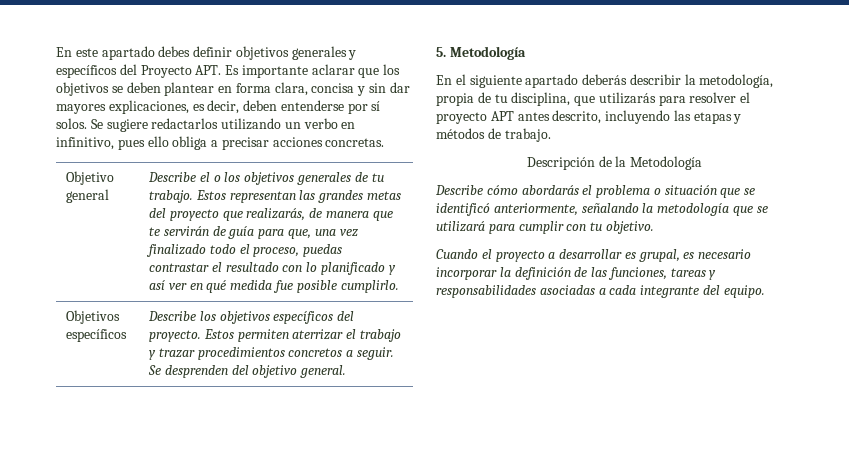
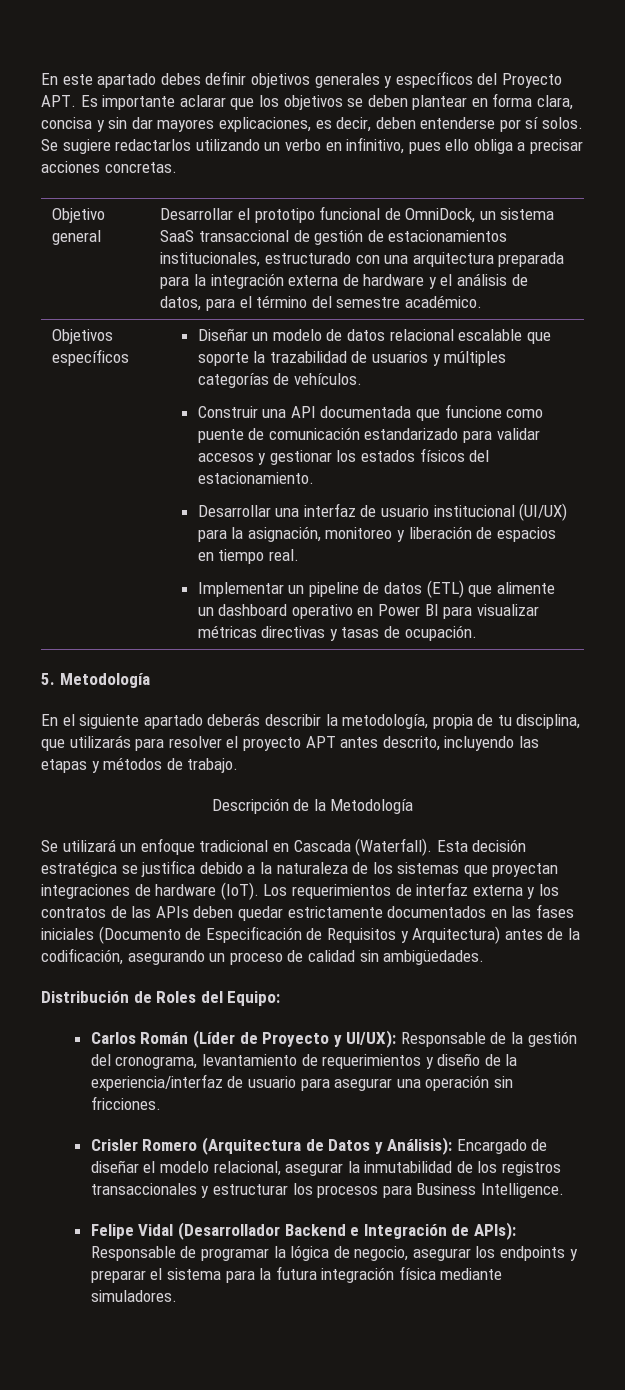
- Describe el o los objetivos generales de tu trabajo. Estos representan las grandes metas del proyecto que realizarás, de manera que te servirán de guía para que, una vez finalizado todo el proceso, puedas contrastar el resultado con lo planificado y así ver en qué medida fue posible cumplirlo.
- Objetivos específicos | Describe los objetivos específicos del proyecto. Estos permiten aterrizar el trabajo y trazar procedimientos concretos a seguir. Se desprenden del objetivo general.
+ Desarrollar el prototipo funcional de OmniDock, un sistema SaaS transaccional de gestión de estacionamientos institucionales, estructurado con una arquitectura preparada para la integración externa de hardware y el análisis de datos, para el término del semestre académico.
+ Objetivos específicos | Diseñar un modelo de datos relacional escalable que soporte la trazabilidad de usuarios y múltiples categorías de vehículos.
+ Construir una API documentada que funcione como puente de comunicación estandarizado para validar accesos y gestionar los estados físicos del estacionamiento.
+ Desarrollar una interfaz de usuario institucional (UI/UX) para la asignación, monitoreo y liberación de espacios en tiempo real.
+ Implementar un pipeline de datos (ETL) que alimente un dashboard operativo en Power BI para visualizar métricas directivas y tasas de ocupación.
- Describe cómo abordarás el problema o situación que se identificó anteriormente, señalando la metodología que se utilizará para cumplir con tu objetivo.
- Cuando el proyecto a desarrollar es grupal, es necesario incorporar la definición de las funciones, tareas y responsabilidades asociadas a cada integrante del equipo.
+ Se utilizará un enfoque tradicional en Cascada (Waterfall). Esta decisión estratégica se justifica debido a la naturaleza de los sistemas que proyectan integraciones de hardware (IoT). Los requerimientos de interfaz externa y los contratos de las APIs deben quedar estrictamente documentados en las fases iniciales (Documento de Especificación de Requisitos y Arquitectura) antes de la codificación, asegurando un proceso de calidad sin ambigüedades.
+ Distribución de Roles del Equipo:
+ Carlos Román (Líder de Proyecto y UI/UX): Responsable de la gestión del cronograma, levantamiento de requerimientos y diseño de la experiencia/interfaz de usuario para asegurar una operación sin fricciones.
+ Crisler Romero (Arquitectura de Datos y Análisis): Encargado de diseñar el modelo relacional, asegurar la inmutabilidad de los registros transaccionales y estructurar los procesos para Business Intelligence.
+ Felipe Vidal (Desarrollador Backend e Integración de APIs): Responsable de programar la lógica de negocio, asegurar los endpoints y preparar el sistema para la futura integración física mediante simuladores.

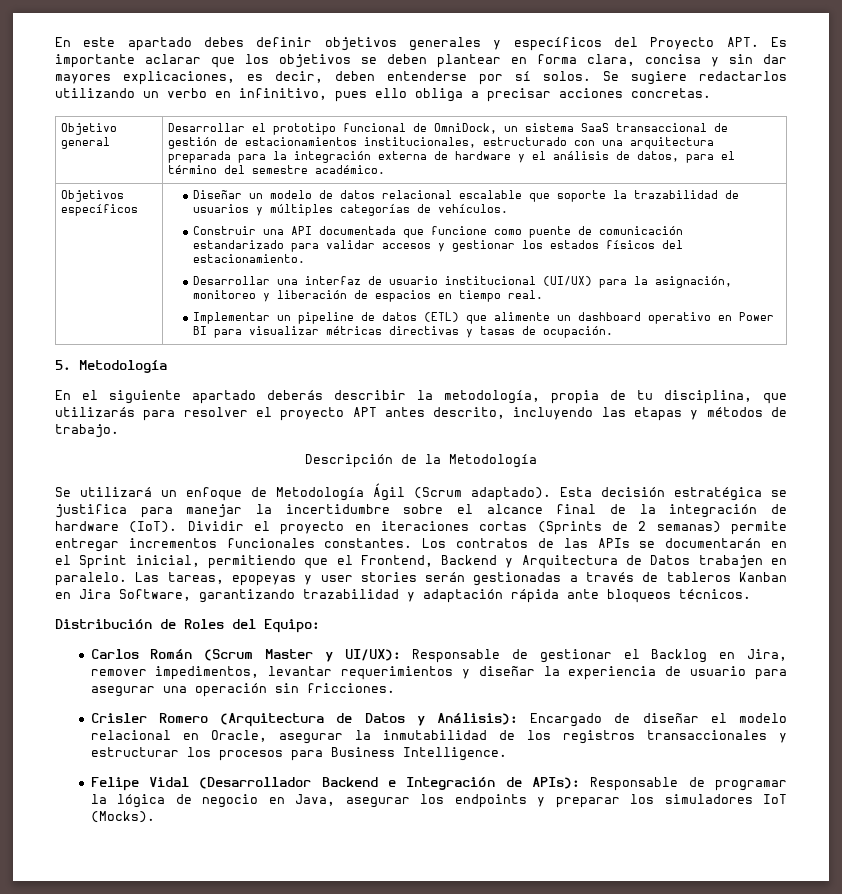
- Se utilizará un enfoque tradicional en Cascada (Waterfall).
+ Se utilizará un enfoque de Metodología Ágil (Scrum adaptado).
- Esta decisión estratégica se justifica debido a la naturaleza de los sistemas que proyectan integraciones de hardware (IoT). Los requerimientos de interfaz externa y los contratos de las APIs deben quedar estrictamente documentados en las fases iniciales (Documento de Especificación de Requisitos y Arquitectura) antes de la codificación, asegurando un proceso de calidad sin ambigüedades.
+ Esta decisión estratégica se justifica para manejar la incertidumbre sobre el alcance final de la integración de hardware (IoT). Dividir el proyecto en iteraciones cortas (Sprints de 2 semanas) permite entregar incrementos funcionales constantes. Los contratos de las APIs se documentarán en el Sprint inicial, permitiendo que el Frontend, Backend y Arquitectura de Datos trabajen en paralelo. Las tareas, epopeyas y user stories serán gestionadas a través de tableros Kanban en Jira Software, garantizando trazabilidad y adaptación rápida ante bloqueos técnicos.
- Carlos Román (Líder de Proyecto y UI/UX): Responsable de la gestión del cronograma, levantamiento de requerimientos y diseño de la experiencia/interfaz de usuario para asegurar una operación sin fricciones.
+ Carlos Román (Scrum Master y UI/UX): Responsable de gestionar el Backlog en Jira, remover impedimentos, levantar requerimientos y diseñar la experiencia de usuario para asegurar una operación sin fricciones.
- Crisler Romero (Arquitectura de Datos y Análisis): Encargado de diseñar el modelo relacional, asegurar la inmutabilidad de los registros transaccionales y estructurar los procesos para Business Intelligence.
+ Crisler Romero (Arquitectura de Datos y Análisis): Encargado de diseñar el modelo relacional en Oracle, asegurar la inmutabilidad de los registros transaccionales y estructurar los procesos para Business Intelligence.
- Felipe Vidal (Desarrollador Backend e Integración de APIs): Responsable de programar la lógica de negocio, asegurar los endpoints y preparar el sistema para la futura integración física mediante simuladores.
+ Felipe Vidal (Desarrollador Backend e Integración de APIs): Responsable de programar la lógica de negocio en Java, asegurar los endpoints y preparar los simuladores IoT (Mocks).

